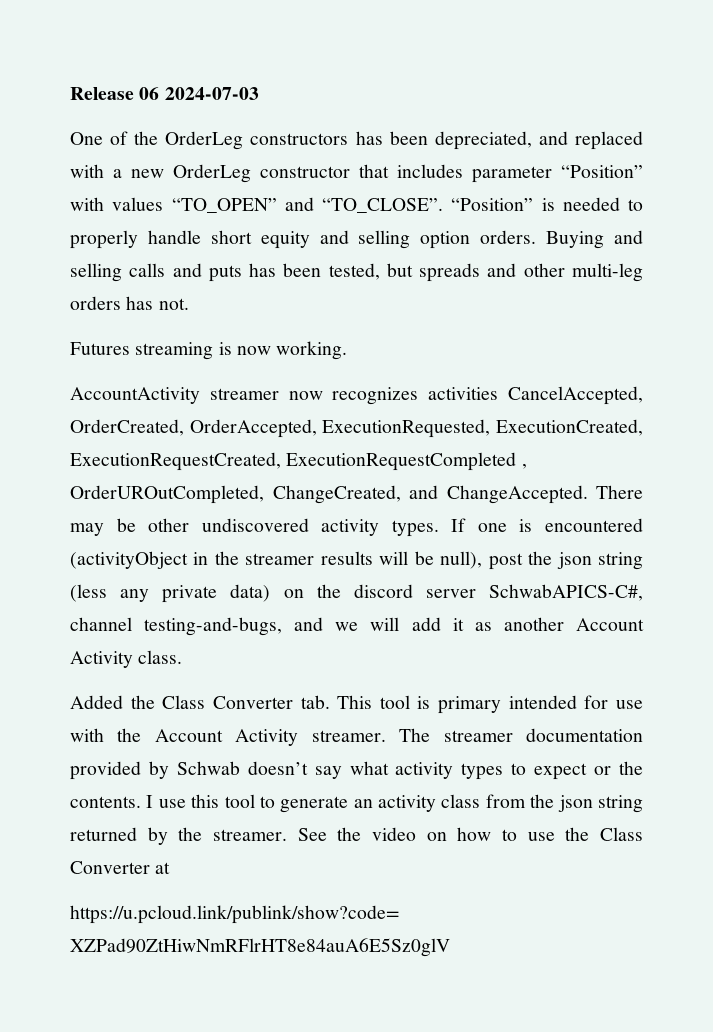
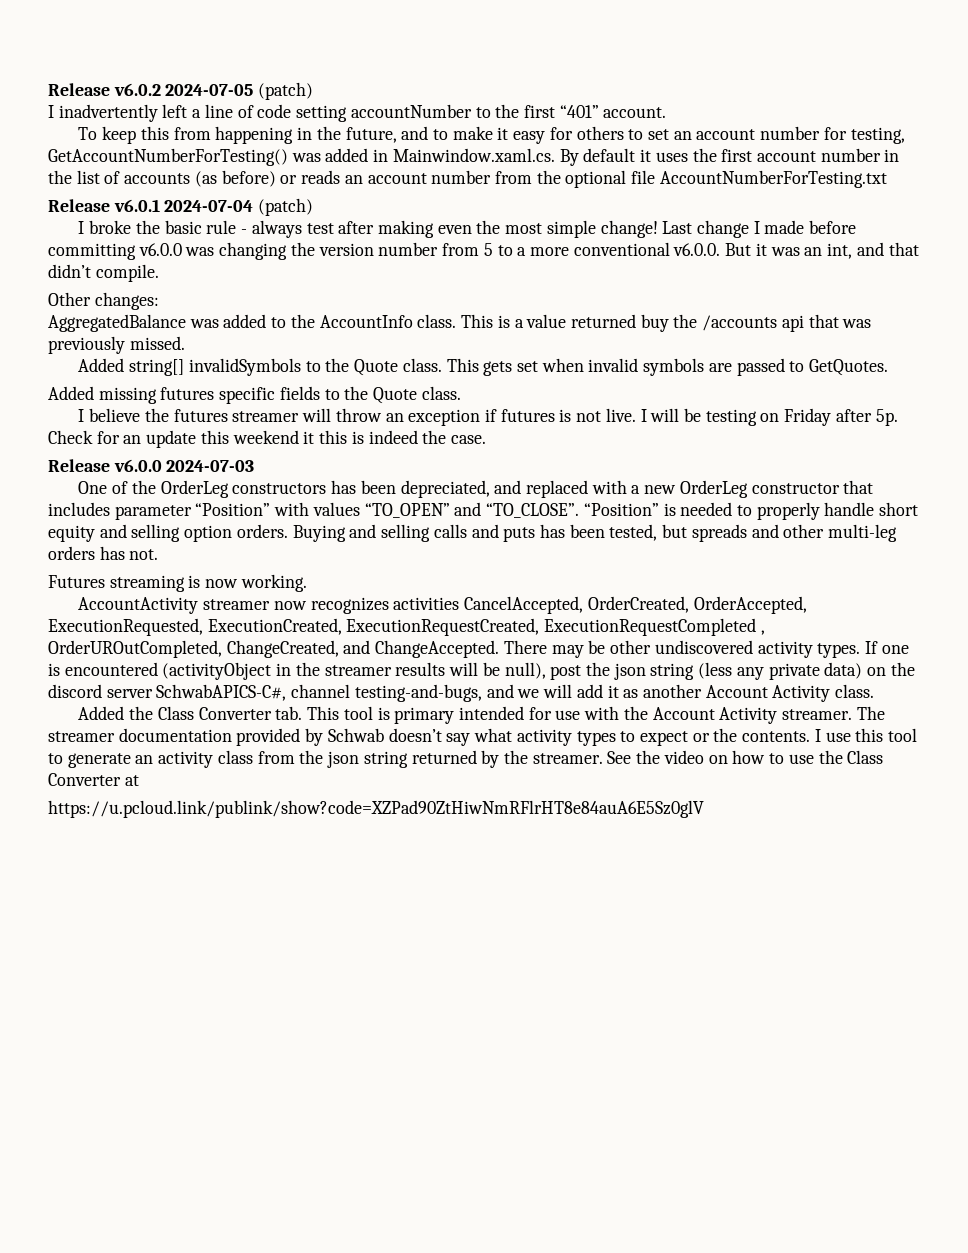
- Release 06 2024-07-03
+ Release v6.0.2 2024-07-05 (patch)
+ I inadvertently left a line of code setting accountNumber to the first “401” account.
+ To keep this from happening in the future, and to make it easy for others to set an account number for testing, GetAccountNumberForTesting() was added in Mainwindow.xaml.cs. By default it uses the first account number in the list of accounts (as before) or reads an account number from the optional file AccountNumberForTesting.txt
+ Release v6.0.1 2024-07-04 (patch)
+ I broke the basic rule - always test after making even the most simple change! Last change I made before committing v6.0.0 was changing the version number from 5 to a more conventional v6.0.0. But it was an int, and that didn’t compile.
+ Other changes:
+ AggregatedBalance was added to the AccountInfo class. This is a value returned buy the /accounts api that was previously missed.
+ Added string[] invalidSymbols to the Quote class. This gets set when invalid symbols are passed to GetQuotes.
+ Added missing futures specific fields to the Quote class.
+ I believe the futures streamer will throw an exception if futures is not live. I will be testing on Friday after 5p. Check for an update this weekend it this is indeed the case.
+ Release v6.0.0 2024-07-03

